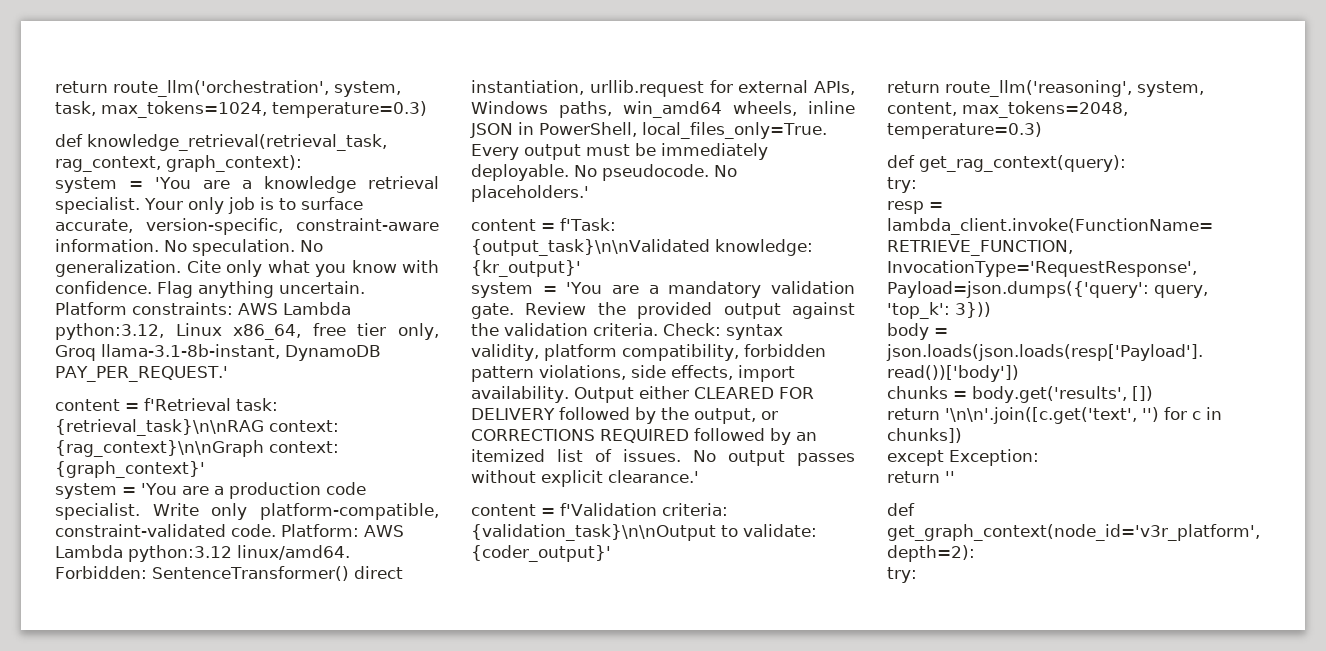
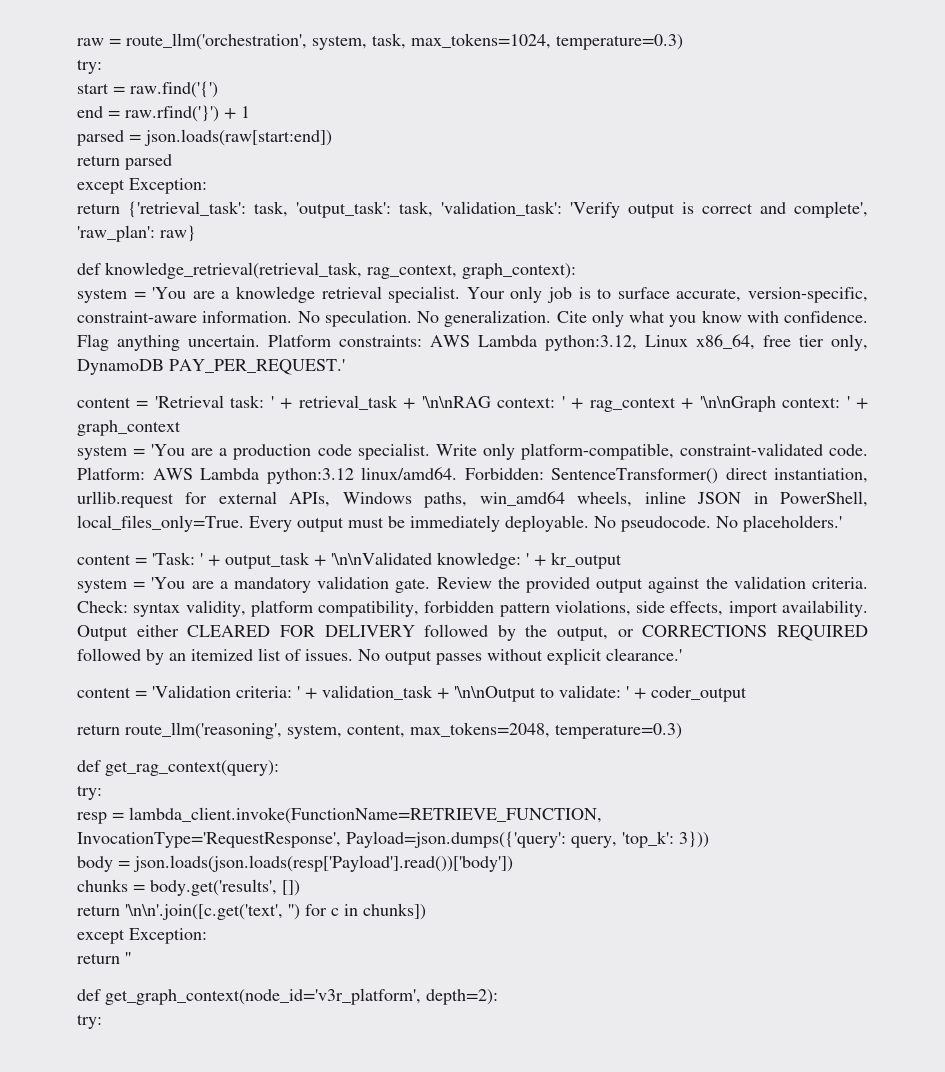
- return route_llm('orchestration', system, task, max_tokens=1024, temperature=0.3)
+ raw = route_llm('orchestration', system, task, max_tokens=1024, temperature=0.3)
+ try:
+ start = raw.find('{')
+ end = raw.rfind('}') + 1
+ parsed = json.loads(raw[start:end])
+ return parsed
+ except Exception:
+ return {'retrieval_task': task, 'output_task': task, 'validation_task': 'Verify output is correct and complete', 'raw_plan': raw}
- Platform constraints: AWS Lambda python:3.12, Linux x86_64, free tier only, Groq llama-3.1-8b-instant, DynamoDB PAY_PER_REQUEST.'
+ Platform constraints: AWS Lambda python:3.12, Linux x86_64, free tier only, DynamoDB PAY_PER_REQUEST.'
- content = f'Retrieval task: {retrieval_task}\n\nRAG context: {rag_context}\n\nGraph context: {graph_context}'
+ content = 'Retrieval task: ' + retrieval_task + '\n\nRAG context: ' + rag_context + '\n\nGraph context: ' + graph_context
- content = f'Task: {output_task}\n\nValidated knowledge: {kr_output}'
+ content = 'Task: ' + output_task + '\n\nValidated knowledge: ' + kr_output
- content = f'Validation criteria: {validation_task}\n\nOutput to validate: {coder_output}'
+ content = 'Validation criteria: ' + validation_task + '\n\nOutput to validate: ' + coder_output

